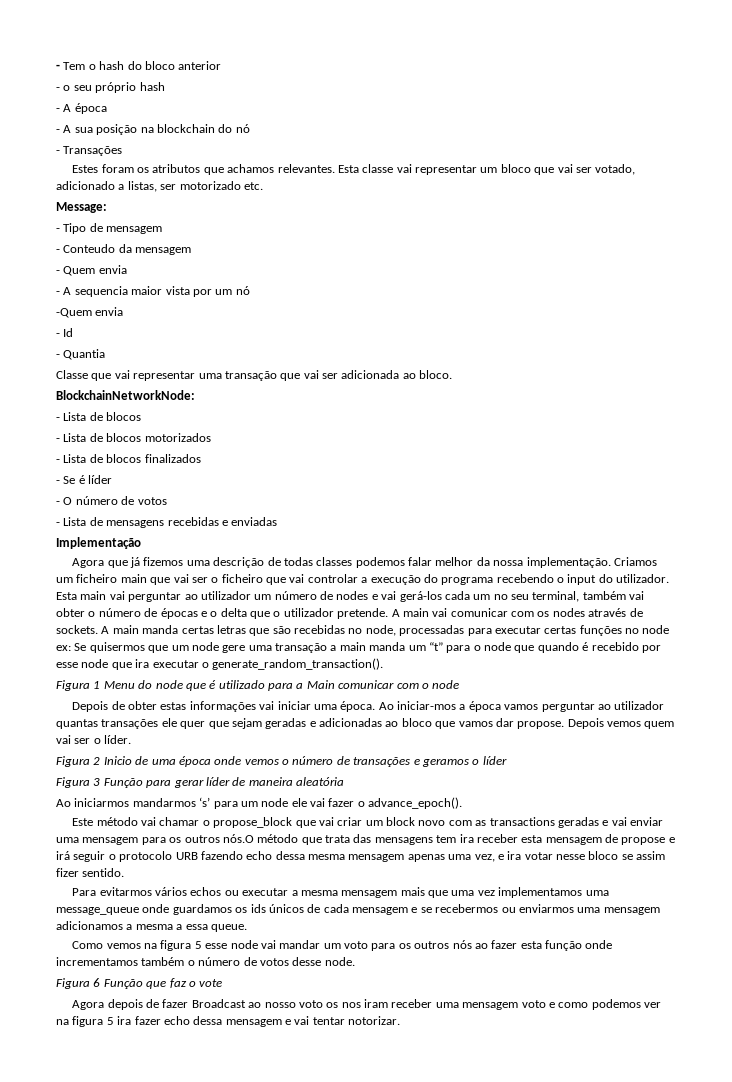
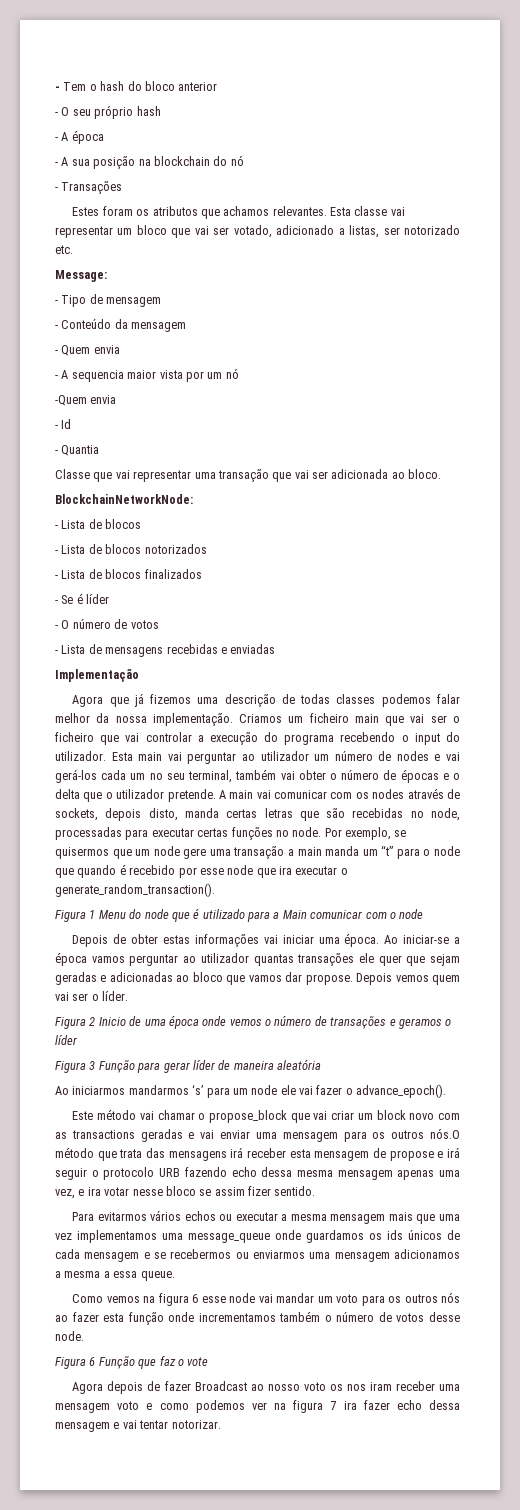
- - o seu próprio hash
+ - O seu próprio hash
- Esta classe vai representar um bloco que vai ser votado, adicionado a listas, ser motorizado etc.
+ Esta classe vai representar um bloco que vai ser votado, adicionado a listas, ser notorizado etc.
- - Conteudo da mensagem
+ - Conteúdo da mensagem
- - Lista de blocos motorizados
+ - Lista de blocos notorizados
- A main vai comunicar com os nodes através de sockets. A main manda certas letras que são recebidas no node, processadas para executar certas funções no node ex: Se quisermos que um node gere uma transação a main manda um “t” para o node que quando é recebido por esse node que ira executar o generate_random_transaction().
+ A main vai comunicar com os nodes através de sockets, depois disto, manda certas letras que são recebidas no node, processadas para executar certas funções no node. Por exemplo, se quisermos que um node gere uma transação a main manda um “t” para o node que quando é recebido por esse node que ira executar o generate_random_transaction().
- Ao iniciar-mos a época vamos perguntar ao utilizador quantas transações ele quer que sejam geradas e adicionadas ao bloco que vamos dar propose.
+ Ao iniciar-se a época vamos perguntar ao utilizador quantas transações ele quer que sejam geradas e adicionadas ao bloco que vamos dar propose.
- Este método vai chamar o propose_block que vai criar um block novo com as transactions geradas e vai enviar uma mensagem para os outros nós.O método que trata das mensagens tem ira receber esta mensagem de propose e irá seguir o protocolo URB fazendo echo dessa mesma mensagem apenas uma vez, e ira votar nesse bloco se assim fizer sentido.
+ Este método vai chamar o propose_block que vai criar um block novo com as transactions geradas e vai enviar uma mensagem para os outros nós.O método que trata das mensagens irá receber esta mensagem de propose e irá seguir o protocolo URB fazendo echo dessa mesma mensagem apenas uma vez, e ira votar nesse bloco se assim fizer sentido.
- Como vemos na figura 5 esse node vai mandar um voto para os outros nós ao fazer esta função onde incrementamos também o número de votos desse node.
+ Como vemos na figura 6 esse node vai mandar um voto para os outros nós ao fazer esta função onde incrementamos também o número de votos desse node.
- Agora depois de fazer Broadcast ao nosso voto os nos iram receber uma mensagem voto e como podemos ver na figura 5 ira fazer echo dessa mensagem e vai tentar notorizar.
+ Agora depois de fazer Broadcast ao nosso voto os nos iram receber uma mensagem voto e como podemos ver na figura 7 ira fazer echo dessa mensagem e vai tentar notorizar.

